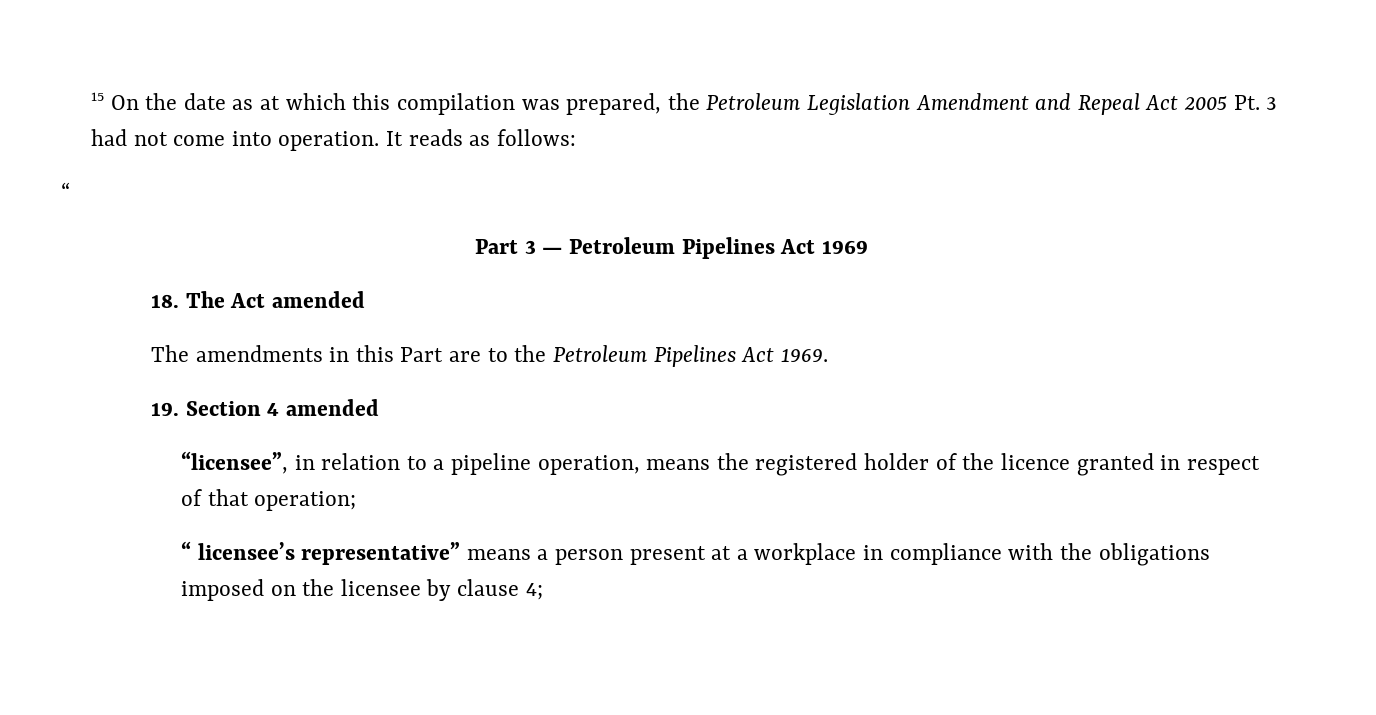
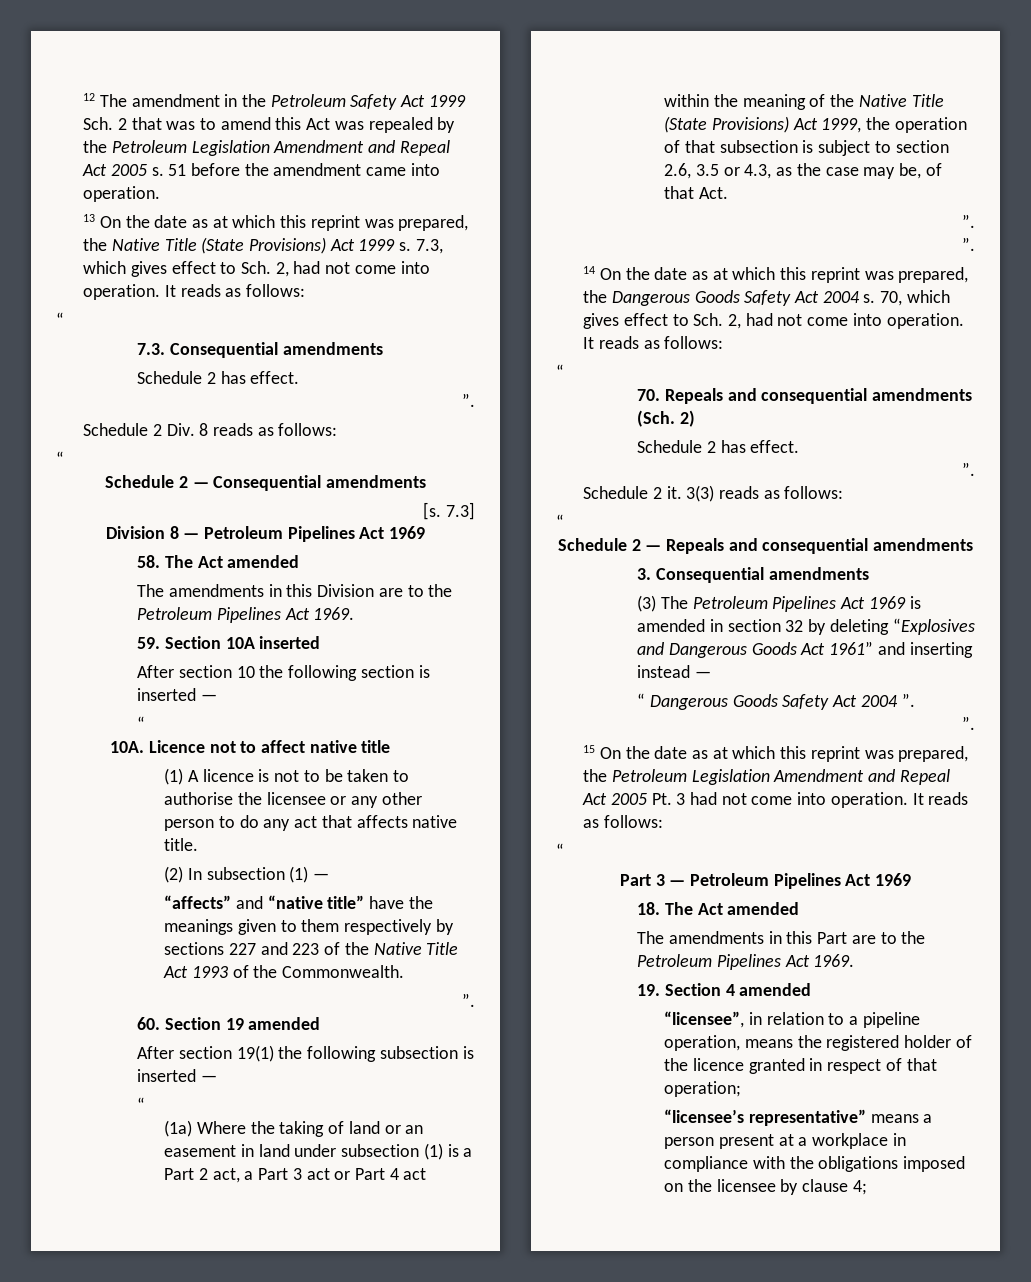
+ 12 The amendment in the Petroleum Safety Act 1999 Sch. 2 that was to amend this Act was repealed by the Petroleum Legislation Amendment and Repeal Act 2005 s. 51 before the amendment came into operation.
+ 13 On the date as at which this reprint was prepared, the Native Title (State Provisions) Act 1999 s. 7.3, which gives effect to Sch. 2, had not come into operation. It reads as follows:
+ “
+ 7.3. Consequential amendments
+ Schedule 2 has effect.
+ ”.
+ Schedule 2 Div. 8 reads as follows:
+ “
+ Schedule 2 — Consequential amendments
+ [s. 7.3]
+ Division 8 — Petroleum Pipelines Act 1969
+ 58. The Act amended
+ The amendments in this Division are to the Petroleum Pipelines Act 1969.
+ 59. Section 10A inserted
+ After section 10 the following section is inserted —
+ “
+ 10A. Licence not to affect native title
+ (1) A licence is not to be taken to authorise the licensee or any other person to do any act that affects native title.
+ (2) In subsection (1) —
+ “affects” and “native title” have the meanings given to them respectively by sections 227 and 223 of the Native Title Act 1993 of the Commonwealth.
+ ”.
+ 60. Section 19 amended
+ After section 19(1) the following subsection is inserted —
+ “
+ (1a) Where the taking of land or an easement in land under subsection (1) is a Part 2 act, a Part 3 act or Part 4 act within the meaning of the Native Title (State Provisions) Act 1999, the operation of that subsection is subject to section 2.6, 3.5 or 4.3, as the case may be, of that Act.
+ ”.
+ ”.
+ 14 On the date as at which this reprint was prepared, the Dangerous Goods Safety Act 2004 s. 70, which gives effect to Sch. 2, had not come into operation. It reads as follows:
+ “
+ 70. Repeals and consequential amendments (Sch. 2)
+ Schedule 2 has effect.
+ ”.
+ Schedule 2 it. 3(3) reads as follows:
+ “
+ Schedule 2 — Repeals and consequential amendments
+ 3. Consequential amendments
+ (3) The Petroleum Pipelines Act 1969 is amended in section 32 by deleting “Explosives and Dangerous Goods Act 1961” and inserting instead —
+ “ Dangerous Goods Safety Act 2004 ”.
+ ”.
- 15 On the date as at which this compilation was prepared, the Petroleum Legislation Amendment and Repeal Act 2005 Pt. 3 had not come into operation.
+ 15 On the date as at which this reprint was prepared, the Petroleum Legislation Amendment and Repeal Act 2005 Pt. 3 had not come into operation.
- “ licensee’s representative” means a person present at a workplace in compliance with the obligations imposed on the licensee by clause 4;
+ “licensee’s representative” means a person present at a workplace in compliance with the obligations imposed on the licensee by clause 4;

